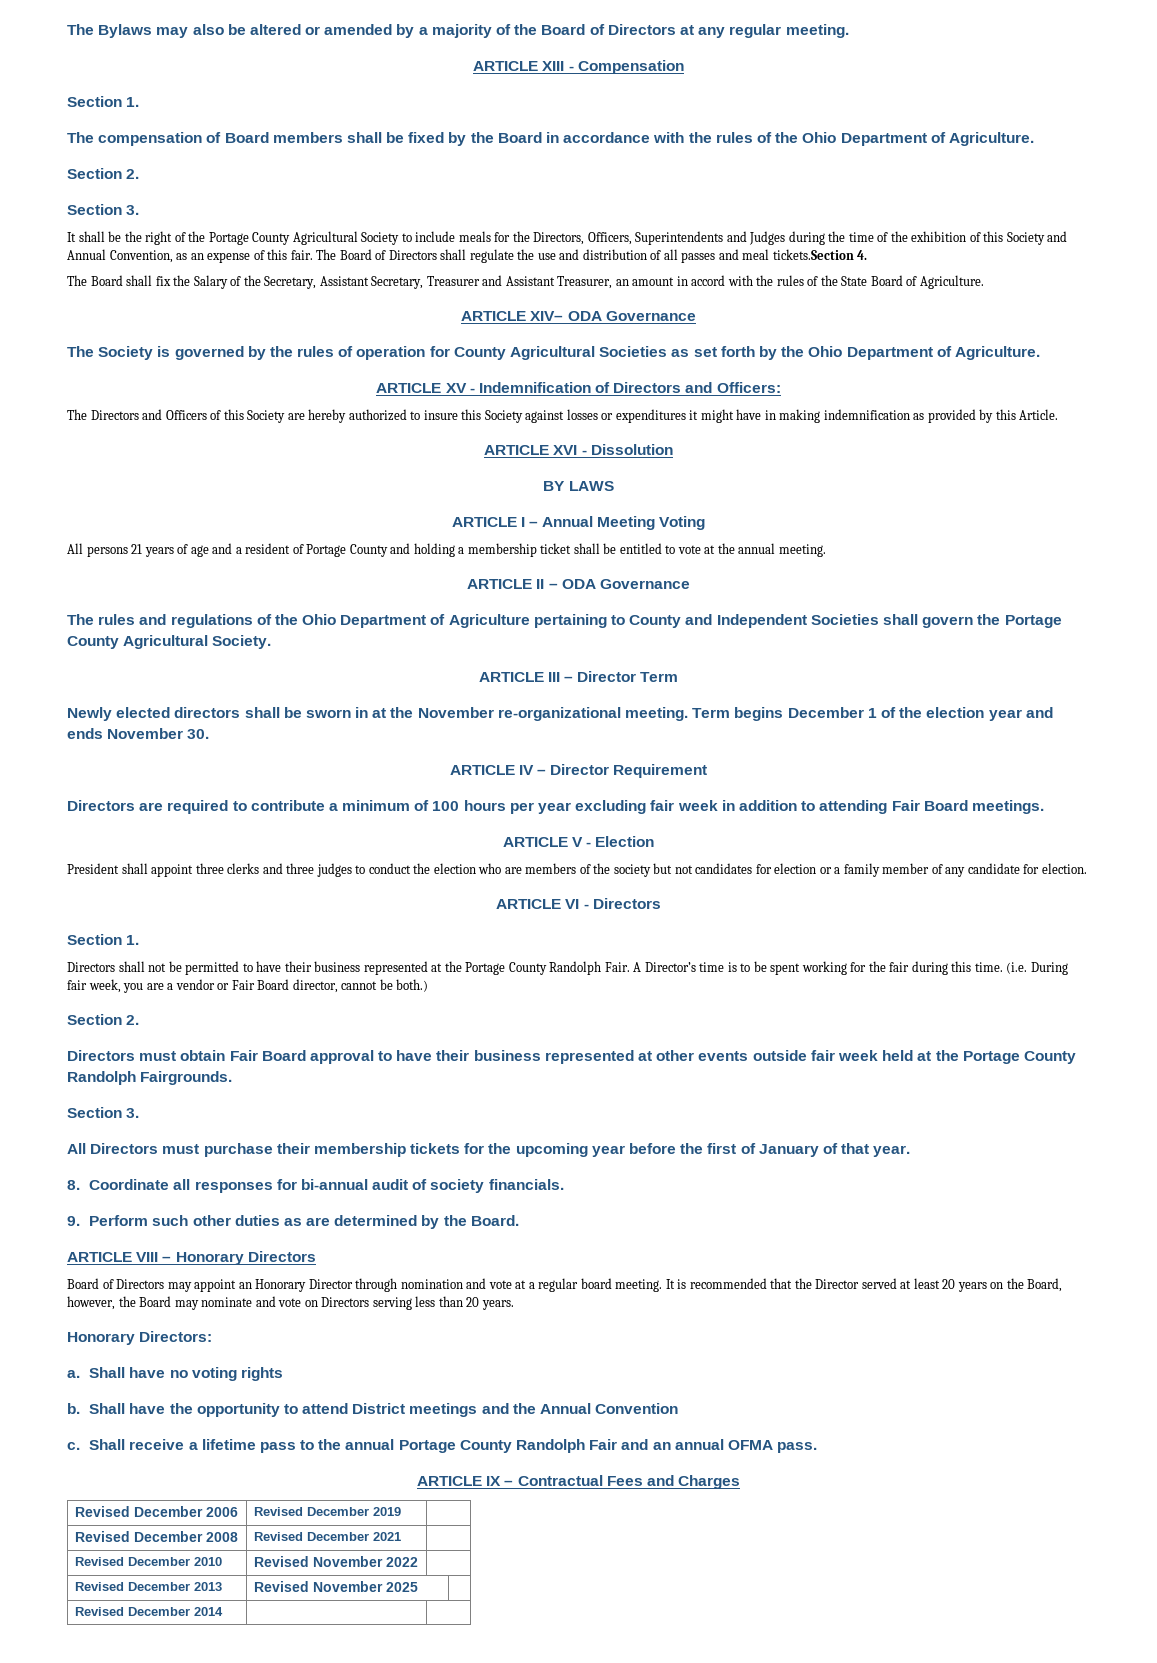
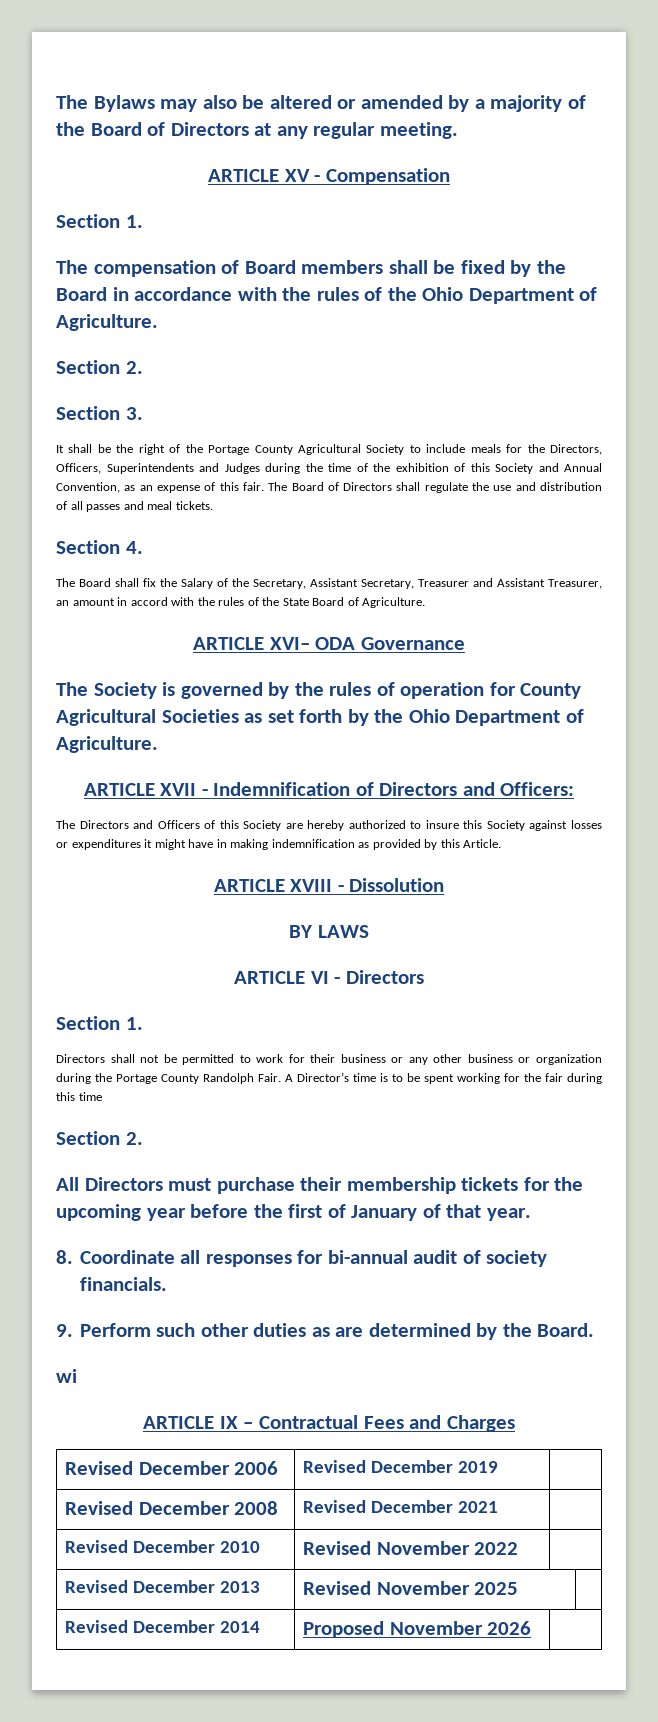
- ARTICLE XIII - Compensation
+ ARTICLE XV - Compensation
- The Board of Directors shall regulate the use and distribution of all passes and meal tickets.Section 4.
+ The Board of Directors shall regulate the use and distribution of all passes and meal tickets.
+ Section 4.
- ARTICLE XIV– ODA Governance
+ ARTICLE XVI– ODA Governance
- ARTICLE XV - Indemnification of Directors and Officers:
+ ARTICLE XVII - Indemnification of Directors and Officers:
- ARTICLE XVI - Dissolution
+ ARTICLE XVIII - Dissolution
- ARTICLE I – Annual Meeting Voting
- All persons 21 years of age and a resident of Portage County and holding a membership ticket shall be entitled to vote at the annual meeting.
- ARTICLE II – ODA Governance
- The rules and regulations of the Ohio Department of Agriculture pertaining to County and Independent Societies shall govern the Portage County Agricultural Society.
- ARTICLE III – Director Term
- Newly elected directors shall be sworn in at the November re-organizational meeting. Term begins December 1 of the election year and ends November 30.
- ARTICLE IV – Director Requirement
- Directors are required to contribute a minimum of 100 hours per year excluding fair week in addition to attending Fair Board meetings.
- ARTICLE V - Election
- President shall appoint three clerks and three judges to conduct the election who are members of the society but not candidates for election or a family member of any candidate for election.
- Directors shall not be permitted to have their business represented at the Portage County Randolph Fair.
+ Directors shall not be permitted to work for their business or any other business or organization during the Portage County Randolph Fair.
- A Director’s time is to be spent working for the fair during this time. (i.e. During fair week, you are a vendor or Fair Board director, cannot be both.)
+ A Director’s time is to be spent working for the fair during this time
  Section 2.
- Directors must obtain Fair Board approval to have their business represented at other events outside fair week held at the Portage County Randolph Fairgrounds.
- Section 3.
- ARTICLE VIII – Honorary Directors
- Board of Directors may appoint an Honorary Director through nomination and vote at a regular board meeting. It is recommended that the Director served at least 20 years on the Board, however, the Board may nominate and vote on Directors serving less than 20 years.
- Honorary Directors:
- a. Shall have no voting rights
- b. Shall have the opportunity to attend District meetings and the Annual Convention
- c. Shall receive a lifetime pass to the annual Portage County Randolph Fair and an annual OFMA pass.
+ wi
- Revised December 2014 | |
+ Revised December 2014 | Proposed November 2026 |

